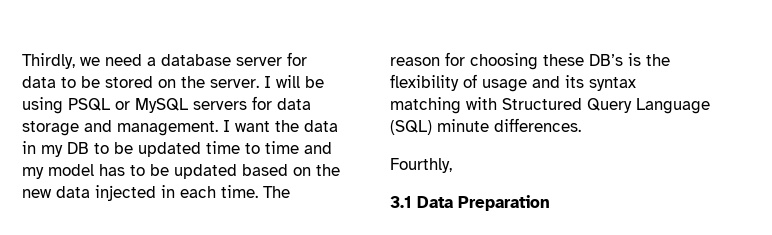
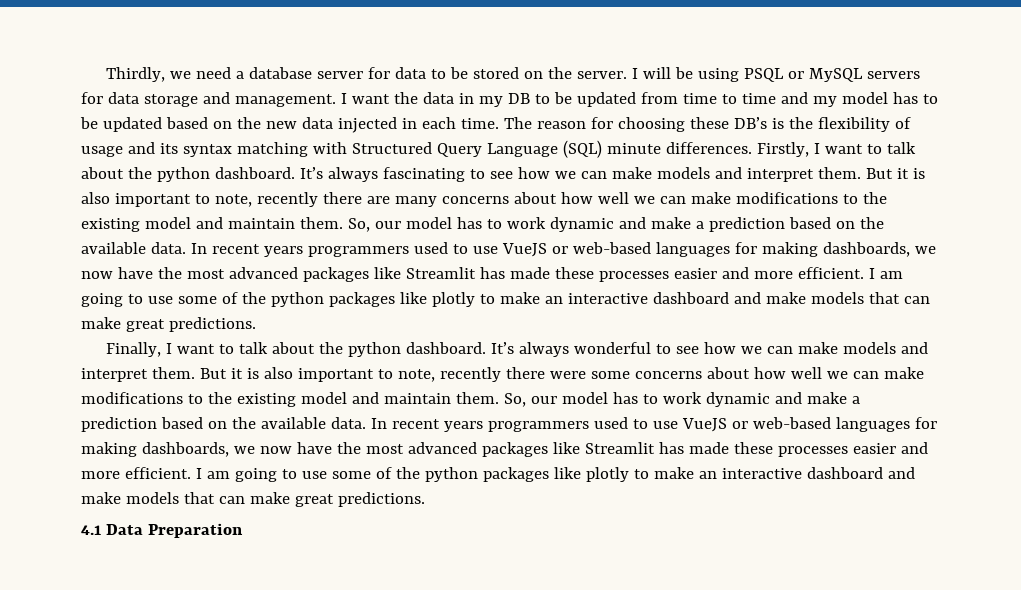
- I want the data in my DB to be updated time to time and my model has to be updated based on the new data injected in each time.
+ I want the data in my DB to be updated from time to time and my model has to be updated based on the new data injected in each time.
- The reason for choosing these DB’s is the flexibility of usage and its syntax matching with Structured Query Language (SQL) minute differences.
- Fourthly,
- 3.1 Data Preparation
+ The reason for choosing these DB’s is the flexibility of usage and its syntax matching with Structured Query Language (SQL) minute differences. Firstly, I want to talk about the python dashboard. It’s always fascinating to see how we can make models and interpret them. But it is also important to note, recently there are many concerns about how well we can make modifications to the existing model and maintain them. So, our model has to work dynamic and make a prediction based on the available data. In recent years programmers used to use VueJS or web-based languages for making dashboards, we now have the most advanced packages like Streamlit has made these processes easier and more efficient. I am going to use some of the python packages like plotly to make an interactive dashboard and make models that can make great predictions.
+ Finally, I want to talk about the python dashboard. It’s always wonderful to see how we can make models and interpret them. But it is also important to note, recently there were some concerns about how well we can make modifications to the existing model and maintain them. So, our model has to work dynamic and make a prediction based on the available data. In recent years programmers used to use VueJS or web-based languages for making dashboards, we now have the most advanced packages like Streamlit has made these processes easier and more efficient. I am going to use some of the python packages like plotly to make an interactive dashboard and make models that can make great predictions.
+ 4.1 Data Preparation

